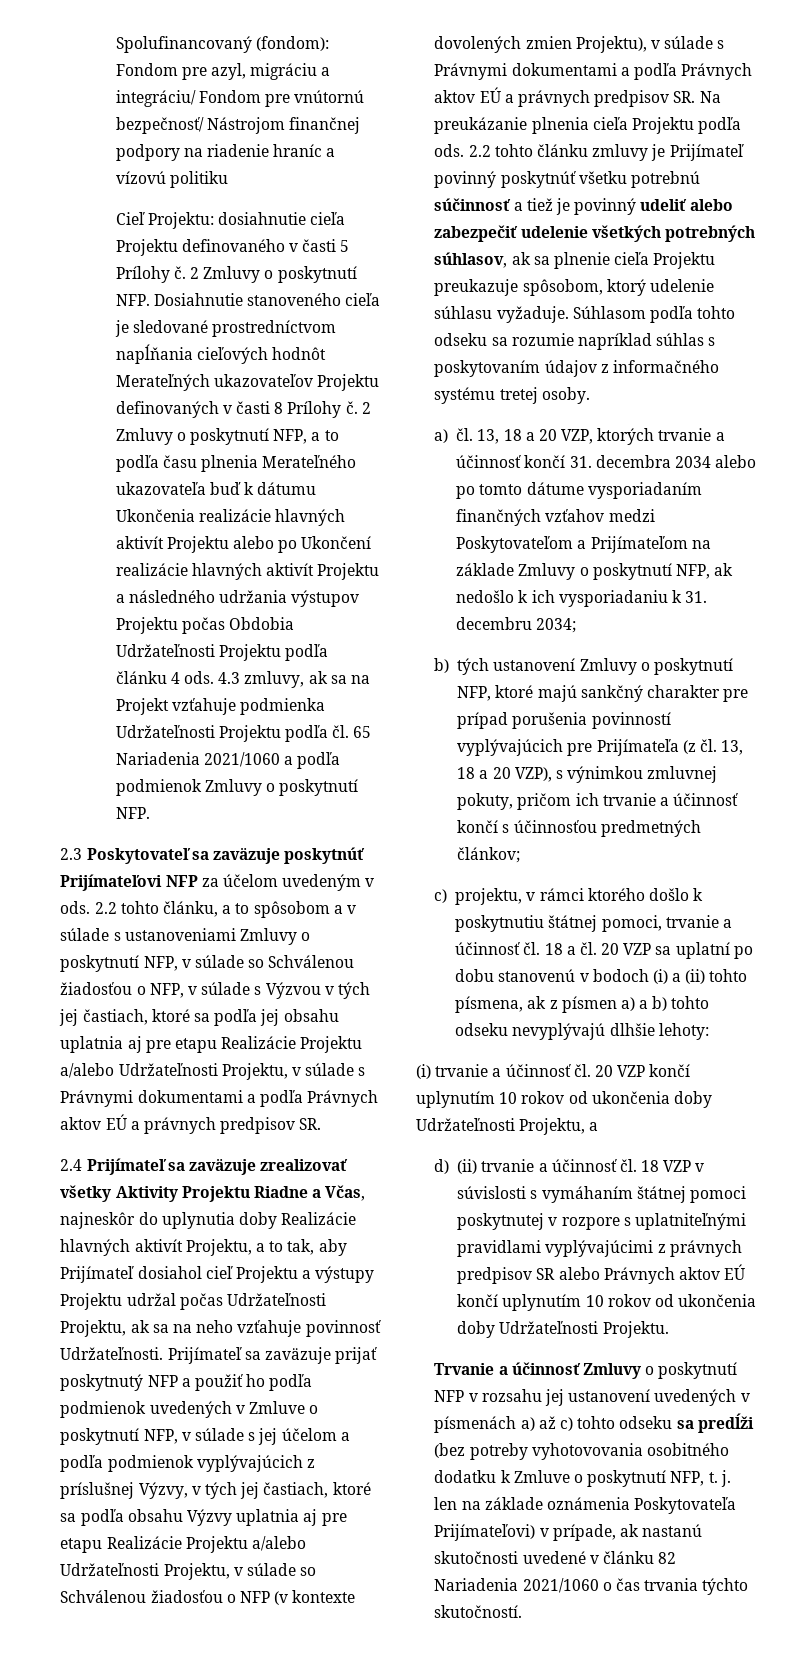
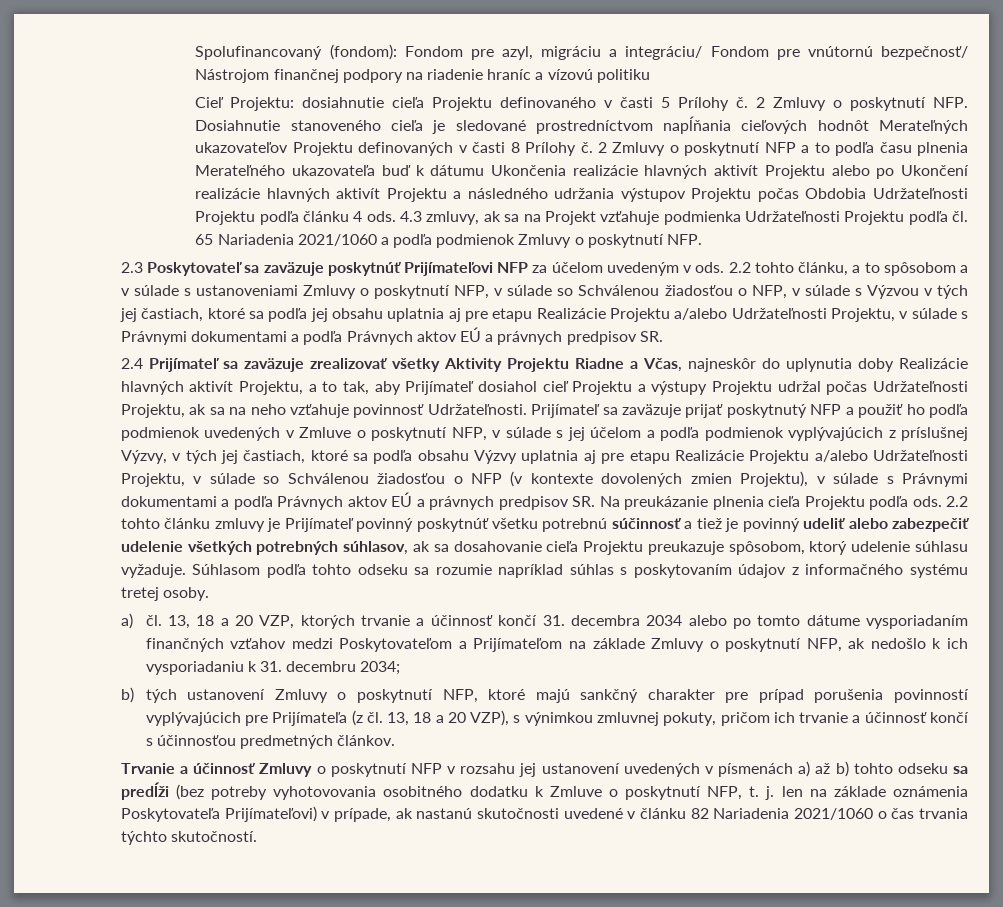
- 2 Zmluvy o poskytnutí NFP, a to podľa času plnenia Merateľného ukazovateľa buď k dátumu Ukončenia realizácie hlavných aktivít Projektu alebo po Ukončení realizácie hlavných aktivít Projektu a následného udržania výstupov Projektu počas Obdobia Udržateľnosti Projektu podľa článku 4 ods.
+ 2 Zmluvy o poskytnutí NFP a to podľa času plnenia Merateľného ukazovateľa buď k dátumu Ukončenia realizácie hlavných aktivít Projektu alebo po Ukončení realizácie hlavných aktivít Projektu a následného udržania výstupov Projektu počas Obdobia Udržateľnosti Projektu podľa článku 4 ods.
- 2.2 tohto článku zmluvy je Prijímateľ povinný poskytnúť všetku potrebnú súčinnosť a tiež je povinný udeliť alebo zabezpečiť udelenie všetkých potrebných súhlasov, ak sa plnenie cieľa Projektu preukazuje spôsobom, ktorý udelenie súhlasu vyžaduje.
+ 2.2 tohto článku zmluvy je Prijímateľ povinný poskytnúť všetku potrebnú súčinnosť a tiež je povinný udeliť alebo zabezpečiť udelenie všetkých potrebných súhlasov, ak sa dosahovanie cieľa Projektu preukazuje spôsobom, ktorý udelenie súhlasu vyžaduje.
- b) tých ustanovení Zmluvy o poskytnutí NFP, ktoré majú sankčný charakter pre prípad porušenia povinností vyplývajúcich pre Prijímateľa (z čl. 13, 18 a 20 VZP), s výnimkou zmluvnej pokuty, pričom ich trvanie a účinnosť končí s účinnosťou predmetných článkov;
- c) projektu, v rámci ktorého došlo k poskytnutiu štátnej pomoci, trvanie a účinnosť čl. 18 a čl. 20 VZP sa uplatní po dobu stanovenú v bodoch (i) a (ii) tohto písmena, ak z písmen a) a b) tohto odseku nevyplývajú dlhšie lehoty:
- (i) trvanie a účinnosť čl. 20 VZP končí uplynutím 10 rokov od ukončenia doby Udržateľnosti Projektu, a
- d) (ii) trvanie a účinnosť čl. 18 VZP v súvislosti s vymáhaním štátnej pomoci poskytnutej v rozpore s uplatniteľnými pravidlami vyplývajúcimi z právnych predpisov SR alebo Právnych aktov EÚ končí uplynutím 10 rokov od ukončenia doby Udržateľnosti Projektu.
+ b) tých ustanovení Zmluvy o poskytnutí NFP, ktoré majú sankčný charakter pre prípad porušenia povinností vyplývajúcich pre Prijímateľa (z čl. 13, 18 a 20 VZP), s výnimkou zmluvnej pokuty, pričom ich trvanie a účinnosť končí s účinnosťou predmetných článkov.
- Trvanie a účinnosť Zmluvy o poskytnutí NFP v rozsahu jej ustanovení uvedených v písmenách a) až c) tohto odseku sa predĺži (bez potreby vyhotovovania osobitného dodatku k Zmluve o poskytnutí NFP, t. j. len na základe oznámenia Poskytovateľa Prijímateľovi) v prípade, ak nastanú skutočnosti uvedené v článku 82 Nariadenia 2021/1060 o čas trvania týchto skutočností.
+ Trvanie a účinnosť Zmluvy o poskytnutí NFP v rozsahu jej ustanovení uvedených v písmenách a) až b) tohto odseku sa predĺži (bez potreby vyhotovovania osobitného dodatku k Zmluve o poskytnutí NFP, t. j. len na základe oznámenia Poskytovateľa Prijímateľovi) v prípade, ak nastanú skutočnosti uvedené v článku 82 Nariadenia 2021/1060 o čas trvania týchto skutočností.

